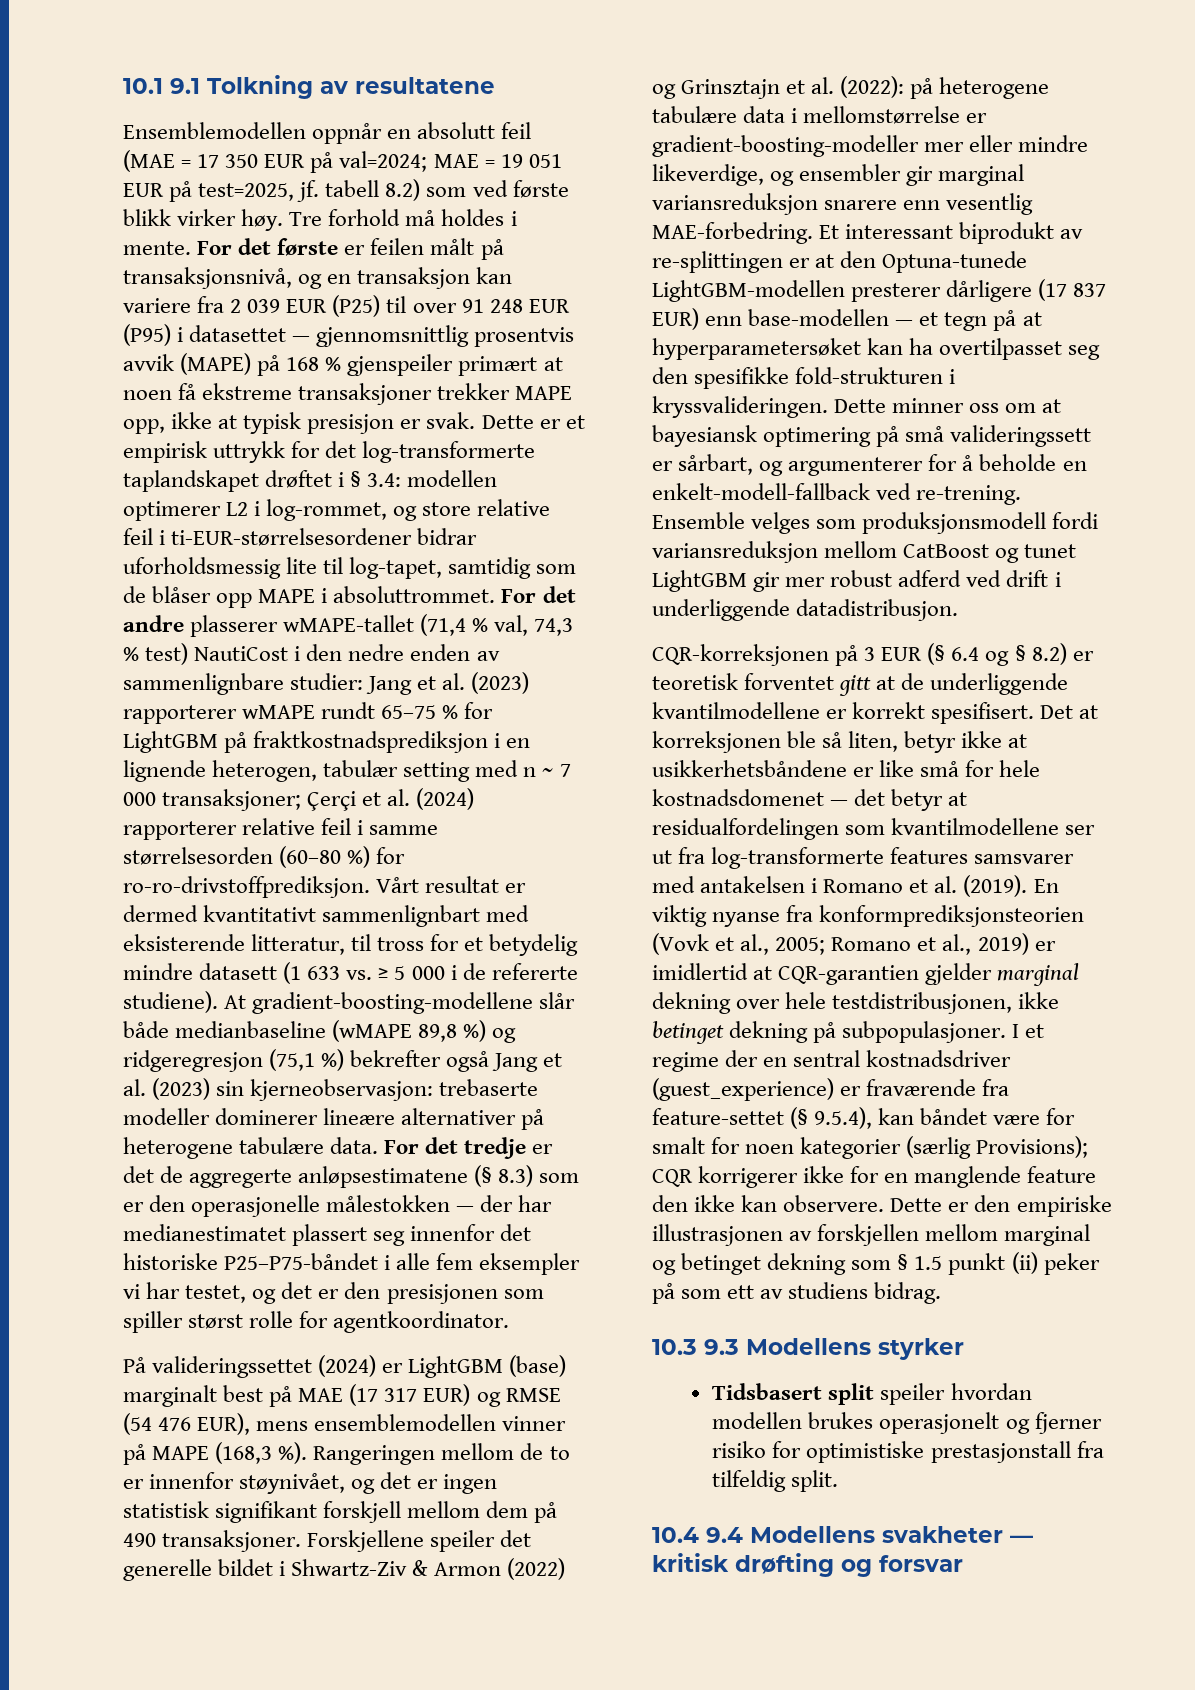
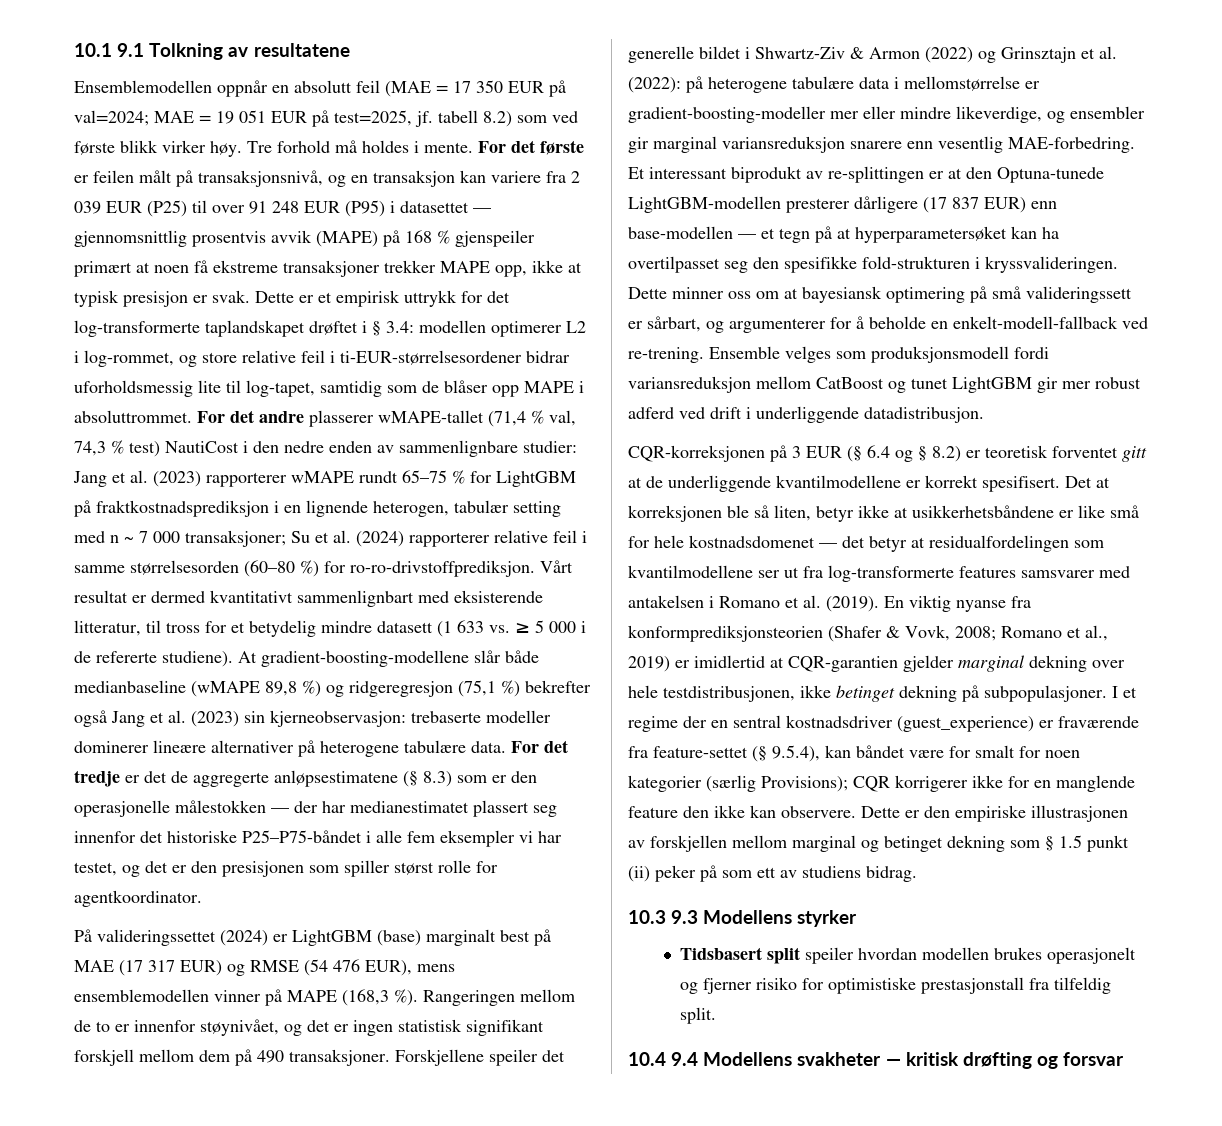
- For det andre plasserer wMAPE-tallet (71,4 % val, 74,3 % test) NautiCost i den nedre enden av sammenlignbare studier: Jang et al. (2023) rapporterer wMAPE rundt 65–75 % for LightGBM på fraktkostnadsprediksjon i en lignende heterogen, tabulær setting med n ~ 7 000 transaksjoner; Çerçi et al. (2024) rapporterer relative feil i samme størrelsesorden (60–80 %) for ro-ro-drivstoffprediksjon.
+ For det andre plasserer wMAPE-tallet (71,4 % val, 74,3 % test) NautiCost i den nedre enden av sammenlignbare studier: Jang et al. (2023) rapporterer wMAPE rundt 65–75 % for LightGBM på fraktkostnadsprediksjon i en lignende heterogen, tabulær setting med n ~ 7 000 transaksjoner; Su et al. (2024) rapporterer relative feil i samme størrelsesorden (60–80 %) for ro-ro-drivstoffprediksjon.
- En viktig nyanse fra konformprediksjonsteorien (Vovk et al., 2005; Romano et al., 2019) er imidlertid at CQR-garantien gjelder marginal dekning over hele testdistribusjonen, ikke betinget dekning på subpopulasjoner.
+ En viktig nyanse fra konformprediksjonsteorien (Shafer & Vovk, 2008; Romano et al., 2019) er imidlertid at CQR-garantien gjelder marginal dekning over hele testdistribusjonen, ikke betinget dekning på subpopulasjoner.

